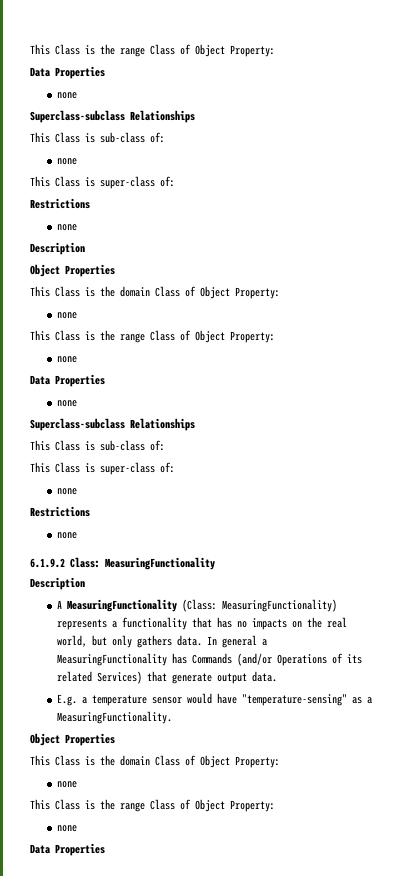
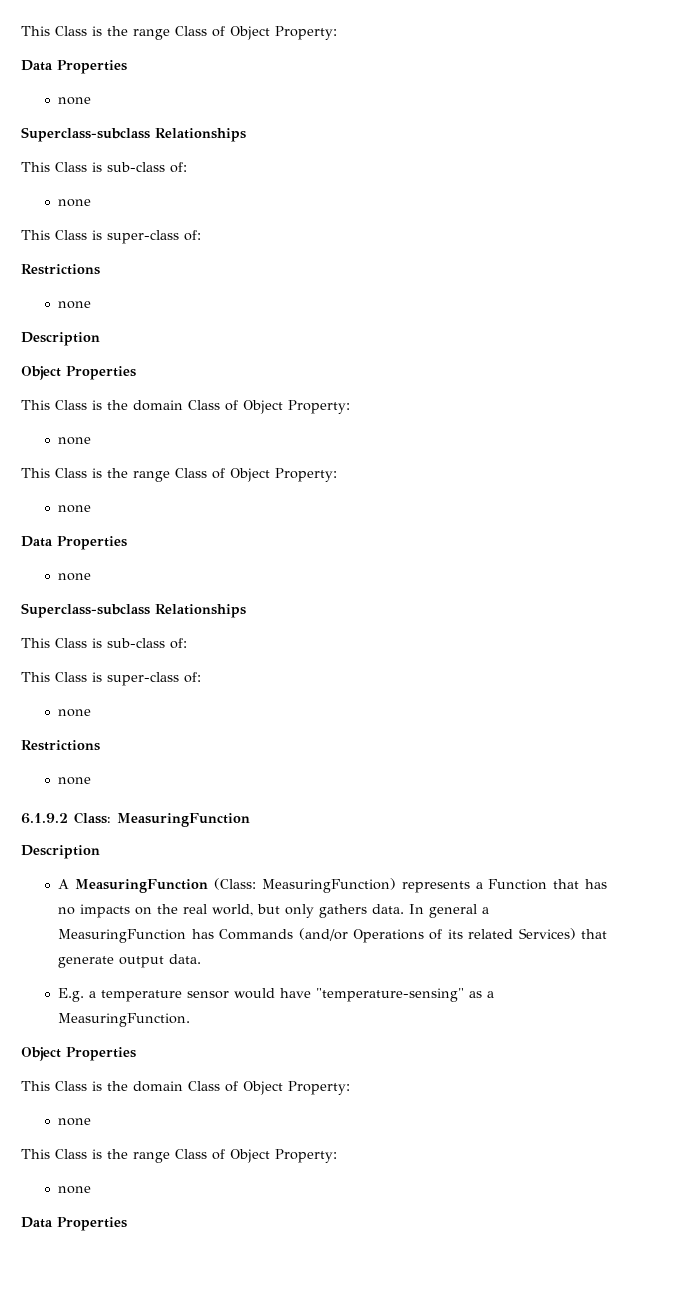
- 6.1.9.2 Class: MeasuringFunctionality
+ 6.1.9.2 Class: MeasuringFunction
- A MeasuringFunctionality (Class: MeasuringFunctionality) represents a functionality that has no impacts on the real world, but only gathers data.
+ A MeasuringFunction (Class: MeasuringFunction) represents a Function that has no impacts on the real world, but only gathers data.
- In general a MeasuringFunctionality has Commands (and/or Operations of its related Services) that generate output data.
+ In general a MeasuringFunction has Commands (and/or Operations of its related Services) that generate output data.
- E.g. a temperature sensor would have "temperature-sensing" as a MeasuringFunctionality.
+ E.g. a temperature sensor would have "temperature-sensing" as a MeasuringFunction.

